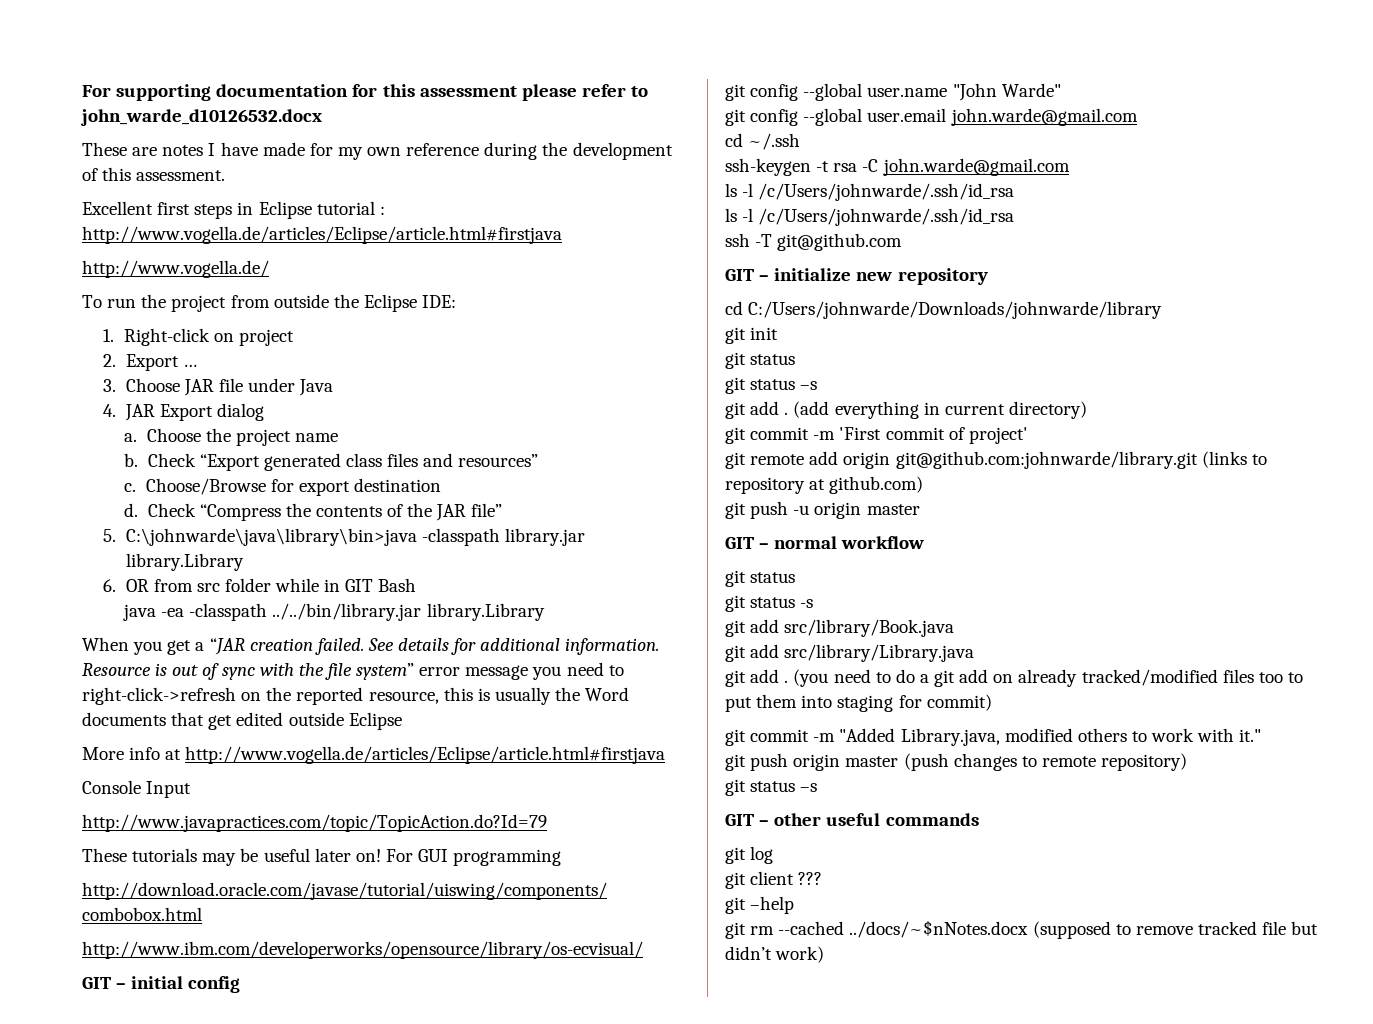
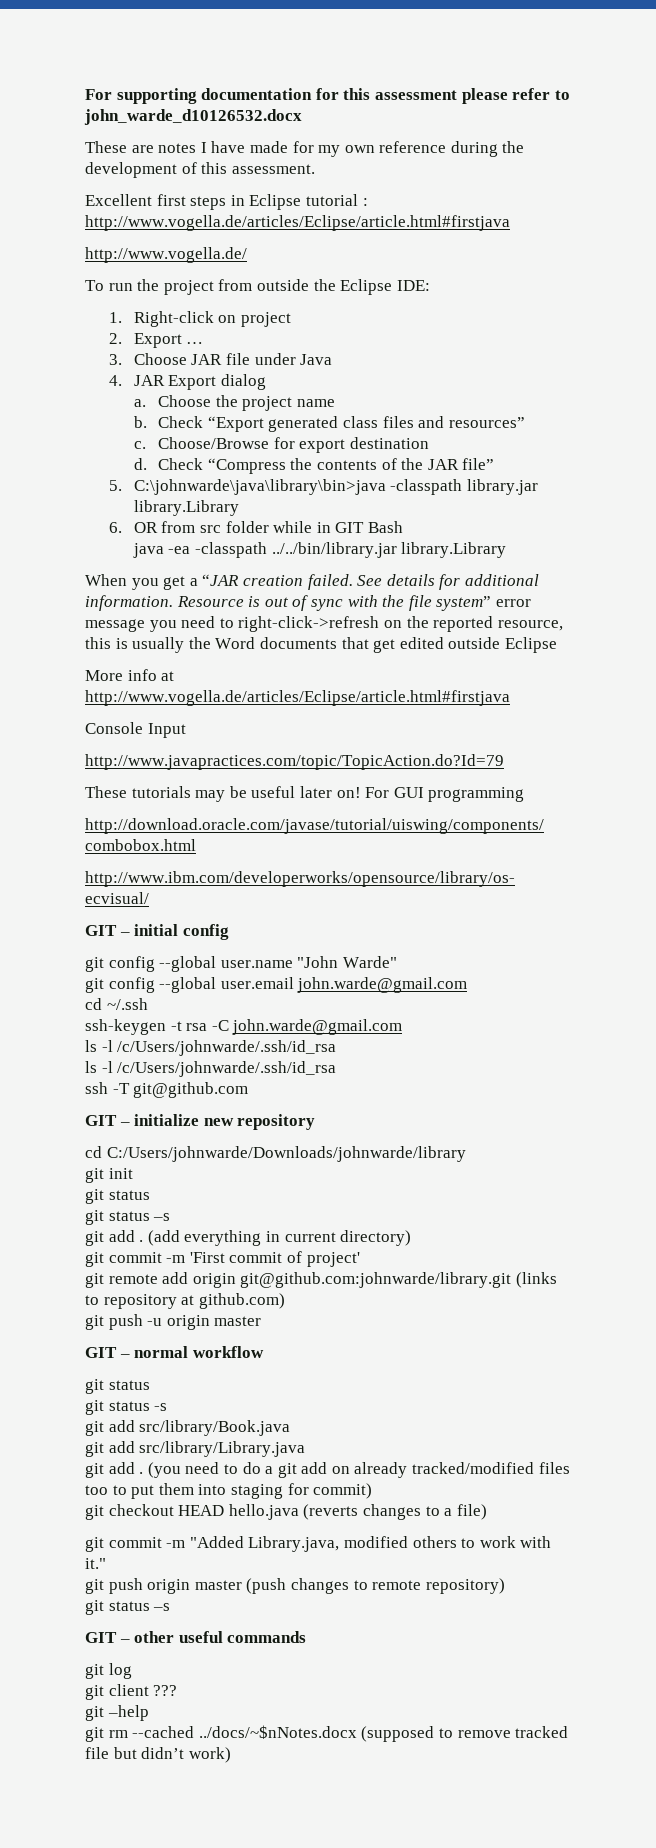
+ git checkout HEAD hello.java (reverts changes to a file)

